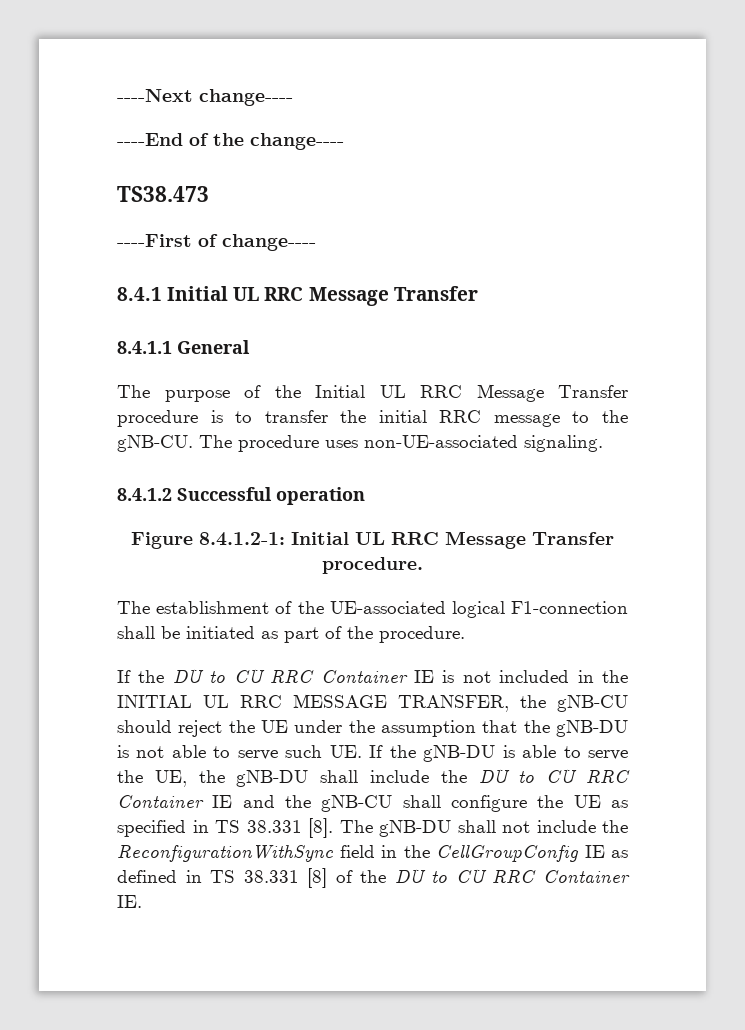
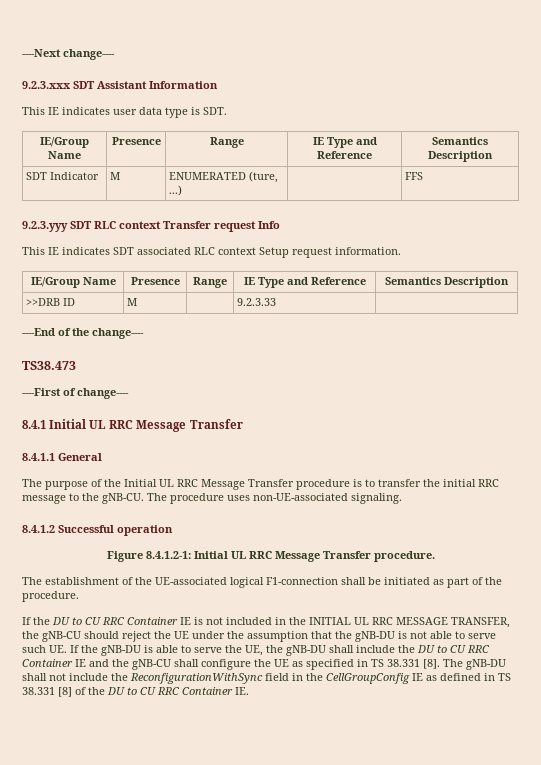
+ 9.2.3.xxx SDT Assistant Information
+ This IE indicates user data type is SDT.
+ IE/Group Name | Presence | Range | IE Type and Reference | Semantics Description
+ SDT Indicator | M | ENUMERATED (ture, ...) | | FFS
+ 9.2.3.yyy SDT RLC context Transfer request Info
+ This IE indicates SDT associated RLC context Setup request information.
+ IE/Group Name | Presence | Range | IE Type and Reference | Semantics Description
+ >>DRB ID | M | | 9.2.3.33 |

